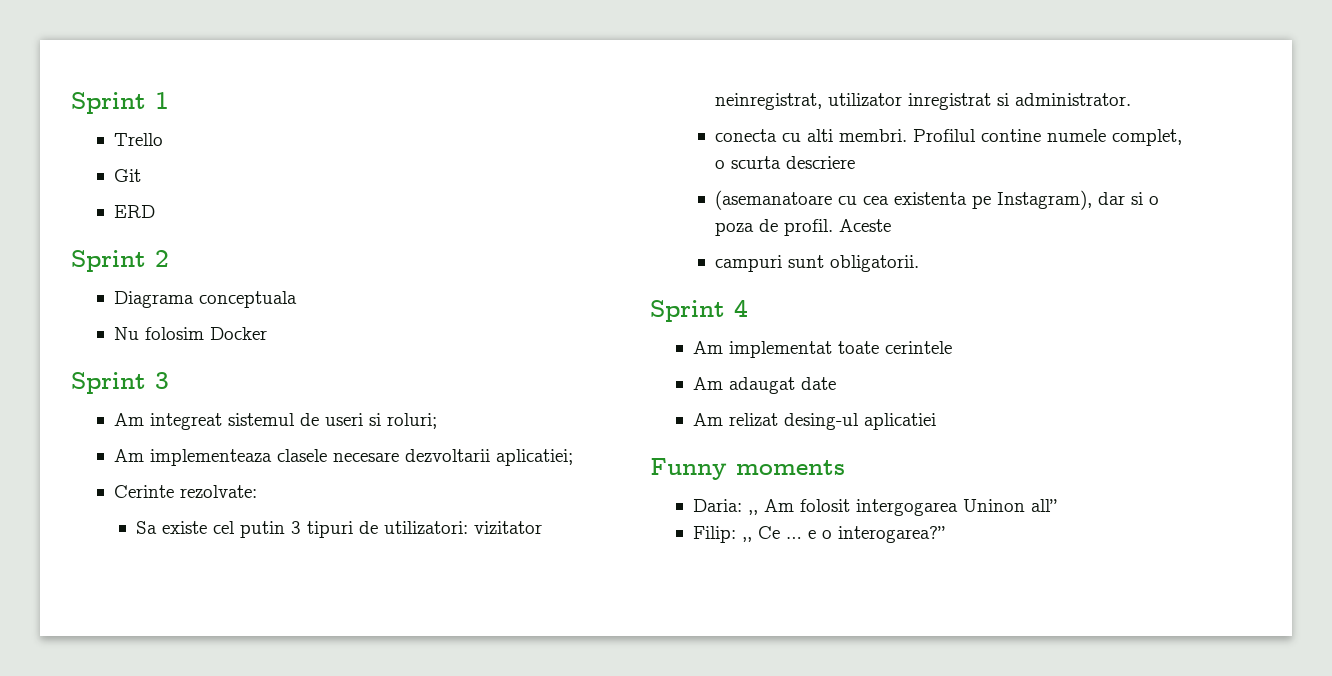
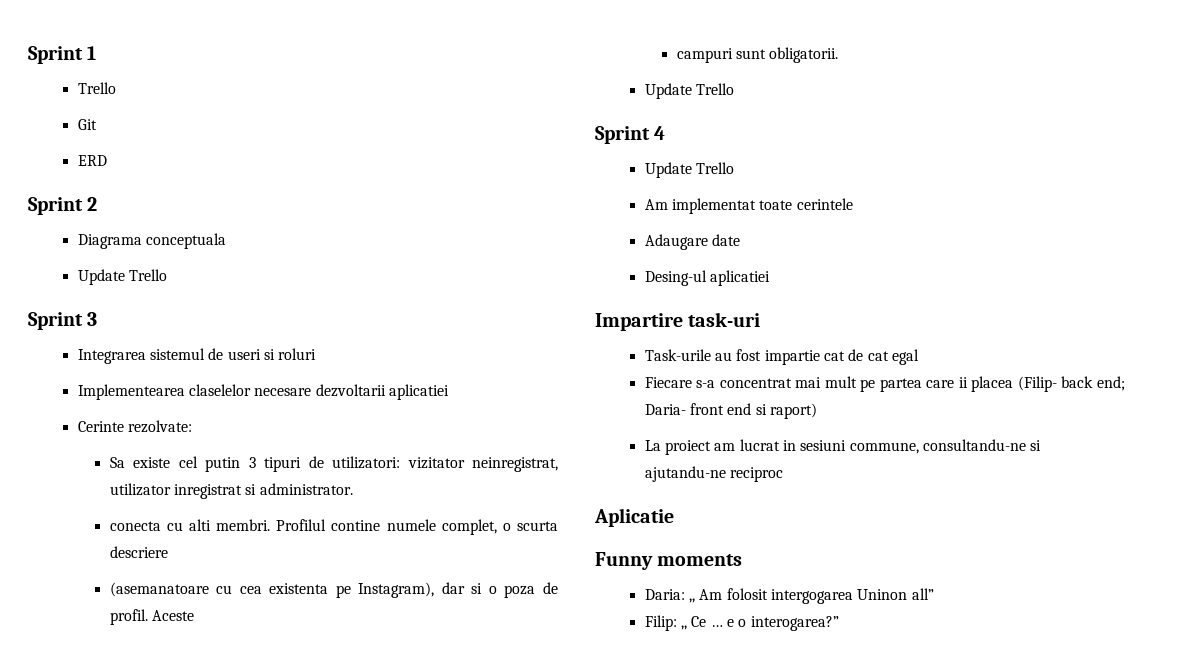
  Diagrama conceptuala
- Nu folosim Docker
+ Update Trello
- Am integreat sistemul de useri si roluri;
- Am implementeaza clasele necesare dezvoltarii aplicatiei;
+ Integrarea sistemul de useri si roluri
+ Implementearea claselelor necesare dezvoltarii aplicatiei
  campuri sunt obligatorii.
+ Update Trello
  Sprint 4
+ Update Trello
- Am adaugat date
+ Adaugare date
- Am relizat desing-ul aplicatiei
+ Desing-ul aplicatiei
+ Impartire task-uri
+ Task-urile au fost impartie cat de cat egal
+ Fiecare s-a concentrat mai mult pe partea care ii placea (Filip- back end; Daria- front end si raport)
+ La proiect am lucrat in sesiuni commune, consultandu-ne si ajutandu-ne reciproc
+ Aplicatie

